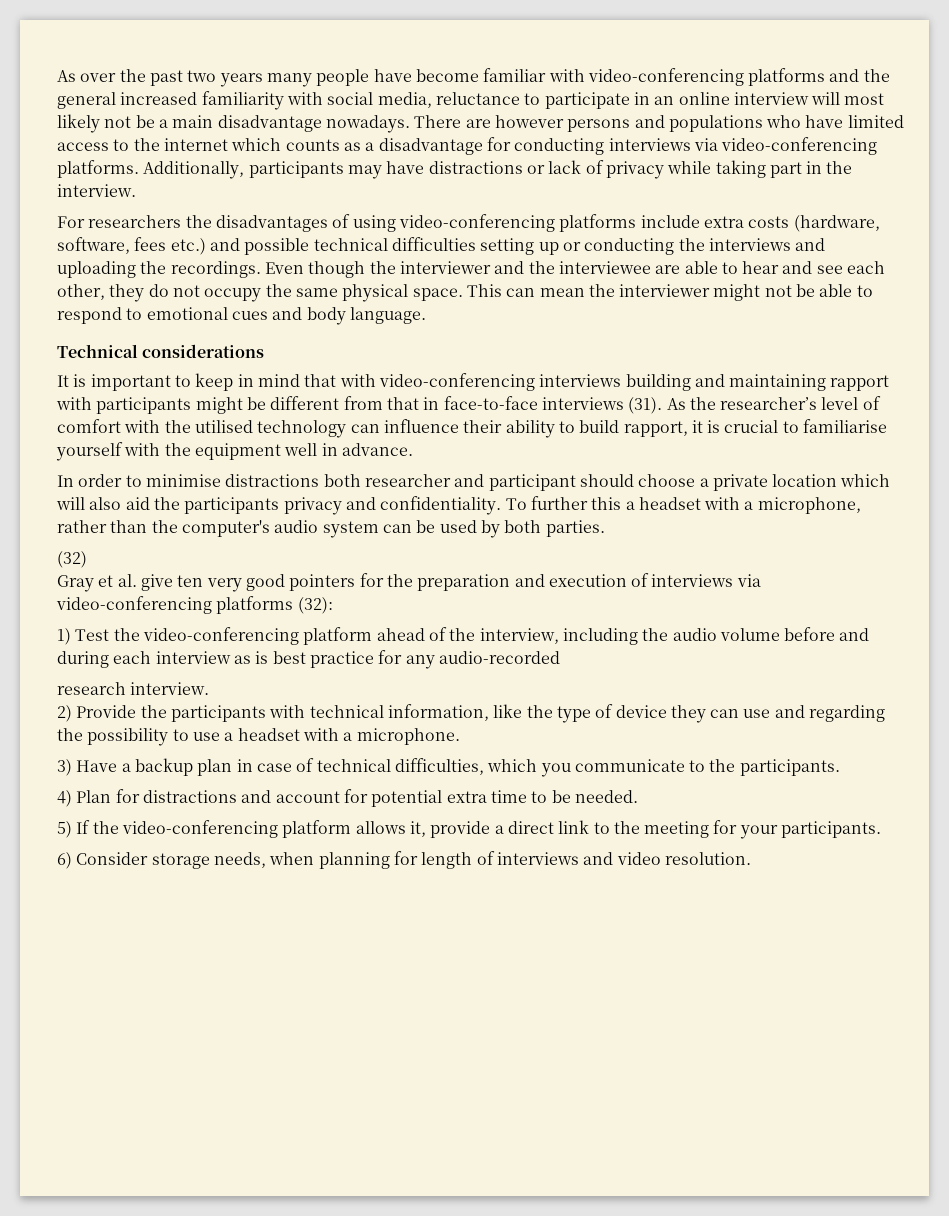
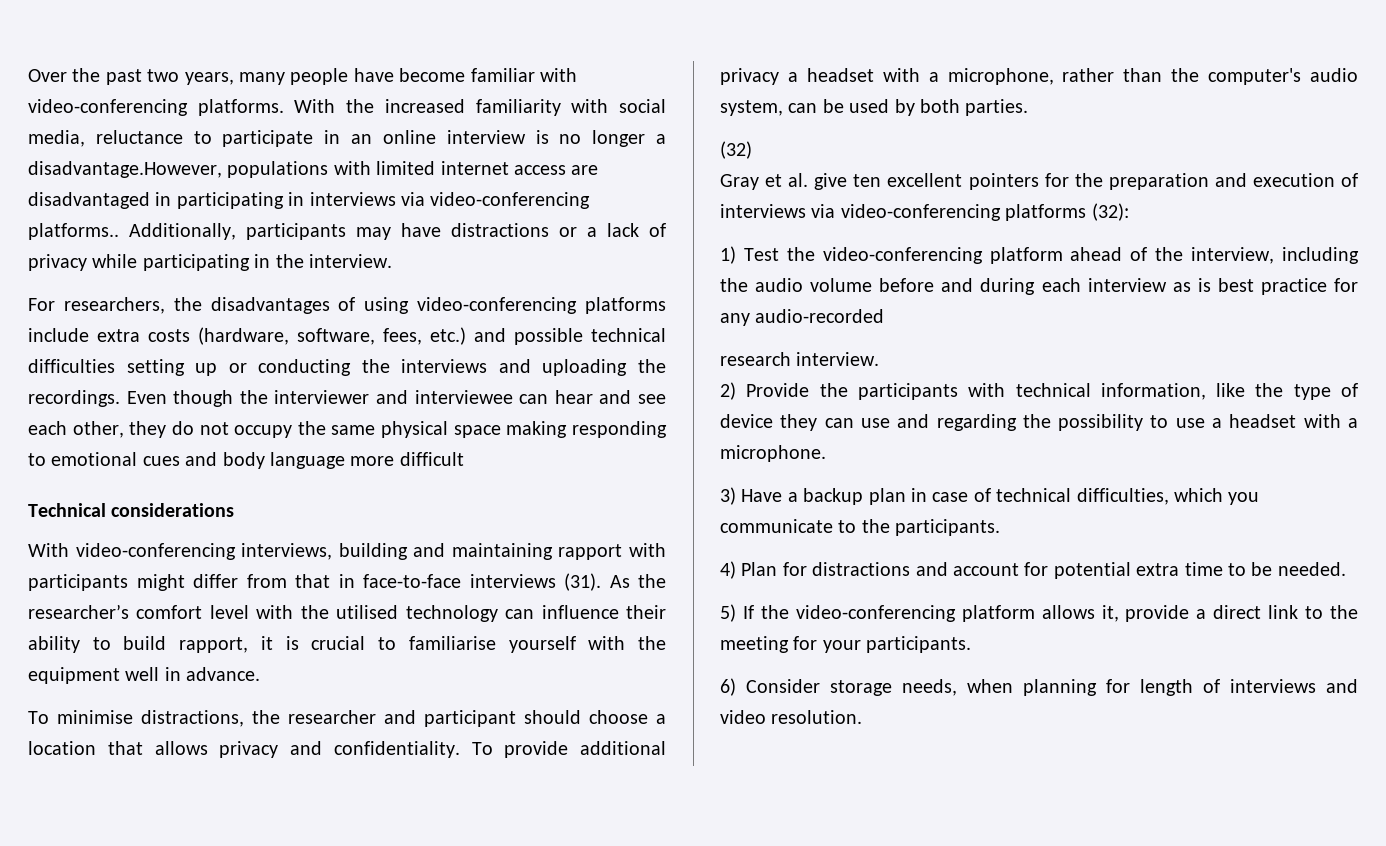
- As over the past two years many people have become familiar with video-conferencing platforms and the general increased familiarity with social media, reluctance to participate in an online interview will most likely not be a main disadvantage nowadays. There are however persons and populations who have limited access to the internet which counts as a disadvantage for conducting interviews via video-conferencing platforms.
+ Over the past two years, many people have become familiar with video-conferencing platforms. With the increased familiarity with social media, reluctance to participate in an online interview is no longer a disadvantage.However, populations with limited internet access are disadvantaged in participating in interviews via video-conferencing platforms..
- Additionally, participants may have distractions or lack of privacy while taking part in the interview.
+ Additionally, participants may have distractions or a lack of privacy while participating in the interview.
- For researchers the disadvantages of using video-conferencing platforms include extra costs (hardware, software, fees etc.) and possible technical difficulties setting up or conducting the interviews and uploading the recordings.
+ For researchers, the disadvantages of using video-conferencing platforms include extra costs (hardware, software, fees, etc.) and possible technical difficulties setting up or conducting the interviews and uploading the recordings.
- Even though the interviewer and the interviewee are able to hear and see each other, they do not occupy the same physical space. This can mean the interviewer might not be able to respond to emotional cues and body language.
+ Even though the interviewer and interviewee can hear and see each other, they do not occupy the same physical space making responding to emotional cues and body language more difficult
- It is important to keep in mind that with video-conferencing interviews building and maintaining rapport with participants might be different from that in face-to-face interviews (31).
+ With video-conferencing interviews, building and maintaining rapport with participants might differ from that in face-to-face interviews (31).
- As the researcher’s level of comfort with the utilised technology can influence their ability to build rapport, it is crucial to familiarise yourself with the equipment well in advance.
+ As the researcher’s comfort level with the utilised technology can influence their ability to build rapport, it is crucial to familiarise yourself with the equipment well in advance.
- In order to minimise distractions both researcher and participant should choose a private location which will also aid the participants privacy and confidentiality.
+ To minimise distractions, the researcher and participant should choose a location that allows privacy and confidentiality.
- To further this a headset with a microphone, rather than the computer's audio system can be used by both parties.
+ To provide additional privacy a headset with a microphone, rather than the computer's audio system, can be used by both parties.
- Gray et al. give ten very good pointers for the preparation and execution of interviews via video-conferencing platforms (32):
+ Gray et al. give ten excellent pointers for the preparation and execution of interviews via video-conferencing platforms (32):

